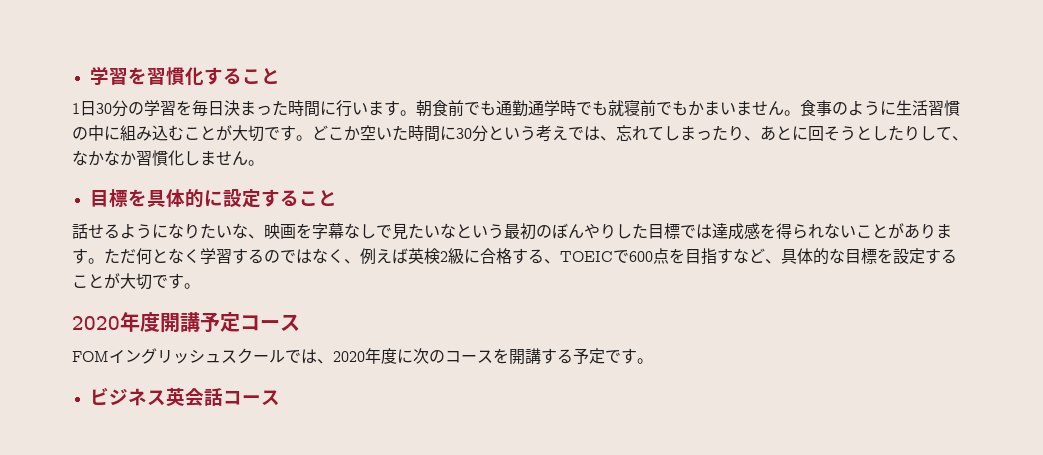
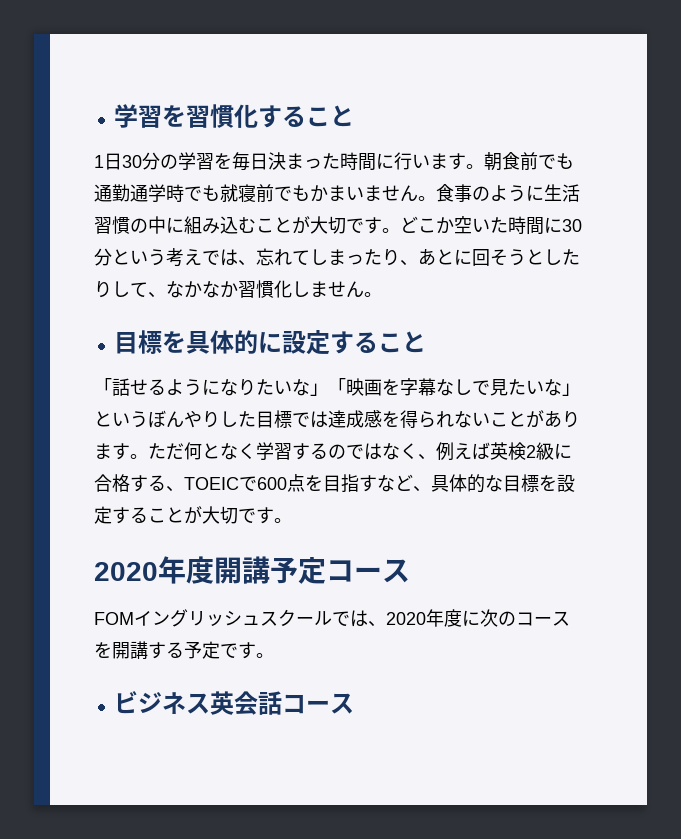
- 話せるようになりたいな、映画を字幕なしで見たいなという最初のぼんやりした目標では達成感を得られないことがあります。
+ 「話せるようになりたいな」「映画を字幕なしで見たいな」というぼんやりした目標では達成感を得られないことがあります。

